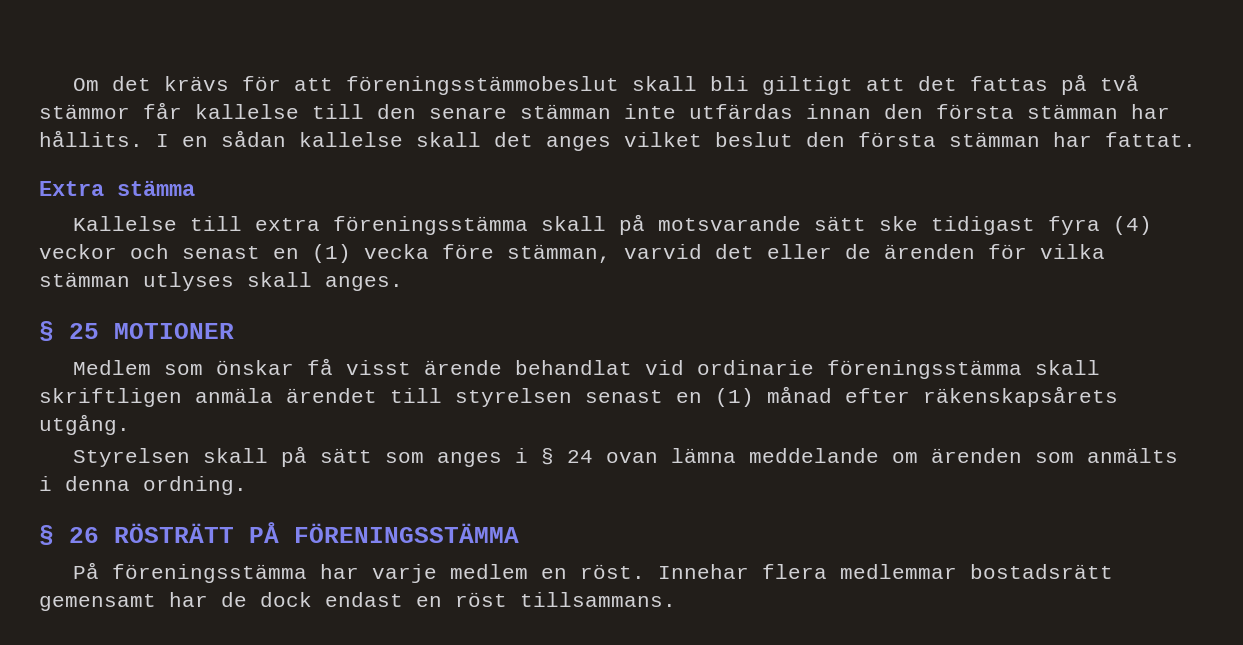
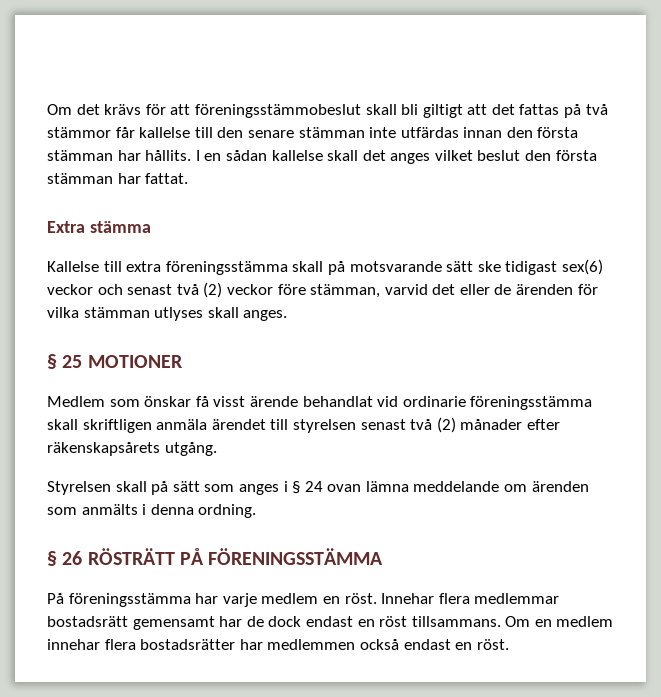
- Kallelse till extra föreningsstämma skall på motsvarande sätt ske tidigast fyra (4) veckor och senast en (1) vecka före stämman, varvid det eller de ärenden för vilka stämman utlyses skall anges.
+ Kallelse till extra föreningsstämma skall på motsvarande sätt ske tidigast sex(6) veckor och senast två (2) veckor före stämman, varvid det eller de ärenden för vilka stämman utlyses skall anges.
- Medlem som önskar få visst ärende behandlat vid ordinarie föreningsstämma skall skriftligen anmäla ärendet till styrelsen senast en (1) månad efter räkenskapsårets utgång.
+ Medlem som önskar få visst ärende behandlat vid ordinarie föreningsstämma skall skriftligen anmäla ärendet till styrelsen senast två (2) månader efter räkenskapsårets utgång.
+ Om en medlem innehar flera bostadsrätter har medlemmen också endast en röst.

